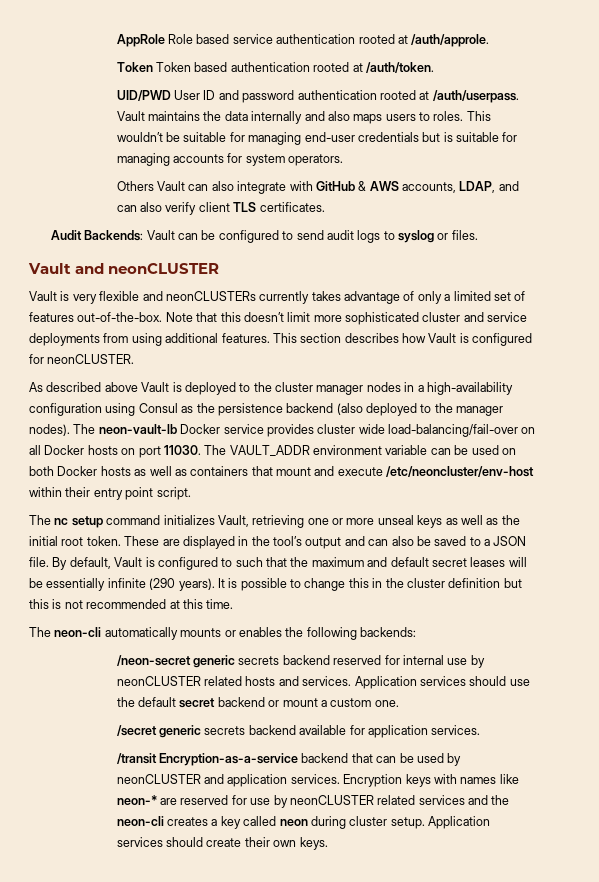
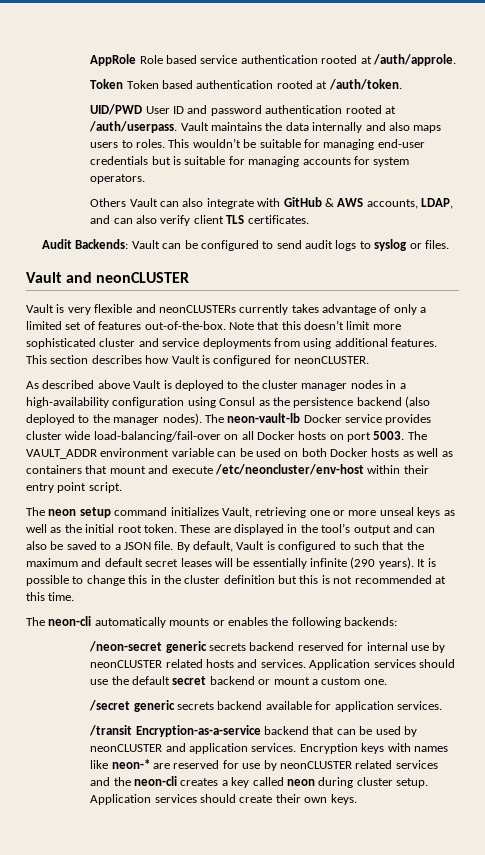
- The neon-vault-lb Docker service provides cluster wide load-balancing/fail-over on all Docker hosts on port 11030.
+ The neon-vault-lb Docker service provides cluster wide load-balancing/fail-over on all Docker hosts on port 5003.
- The nc setup command initializes Vault, retrieving one or more unseal keys as well as the initial root token.
+ The neon setup command initializes Vault, retrieving one or more unseal keys as well as the initial root token.

